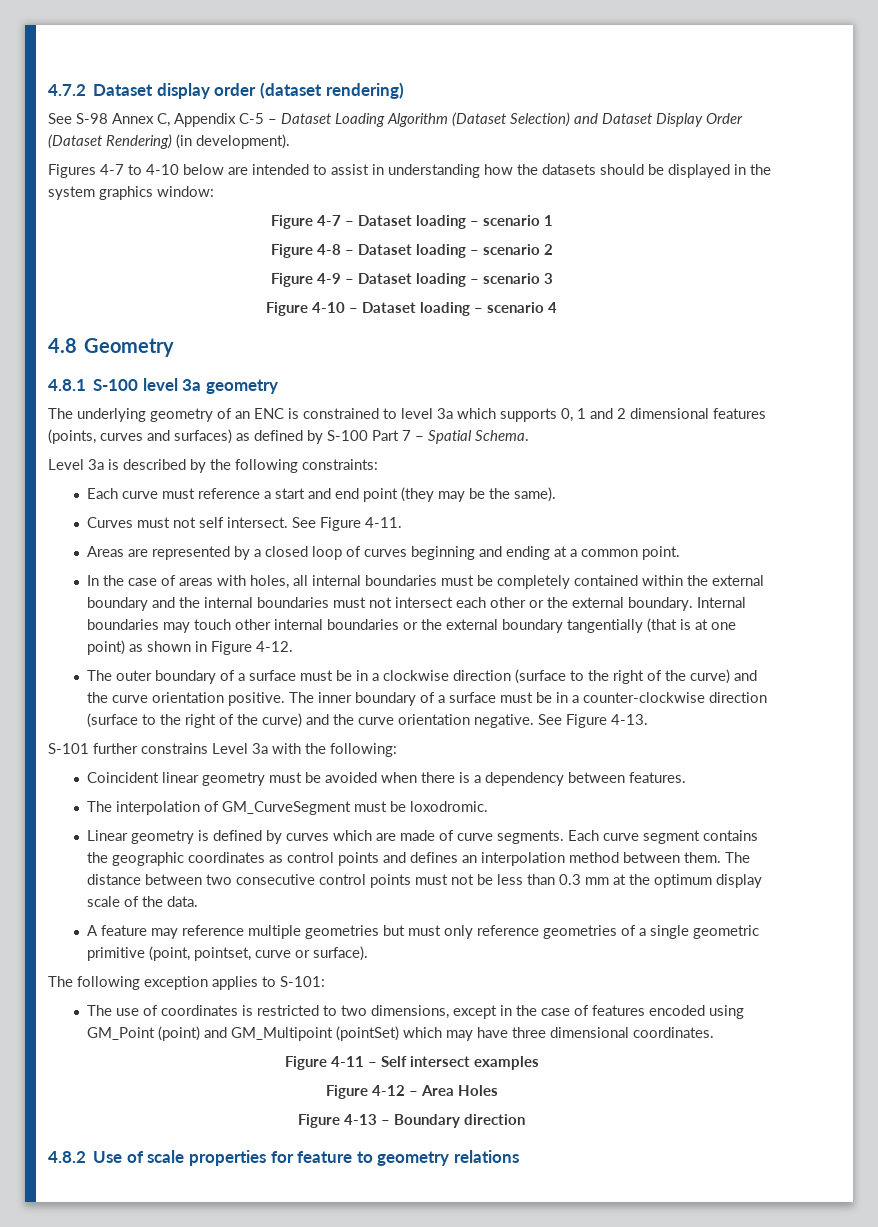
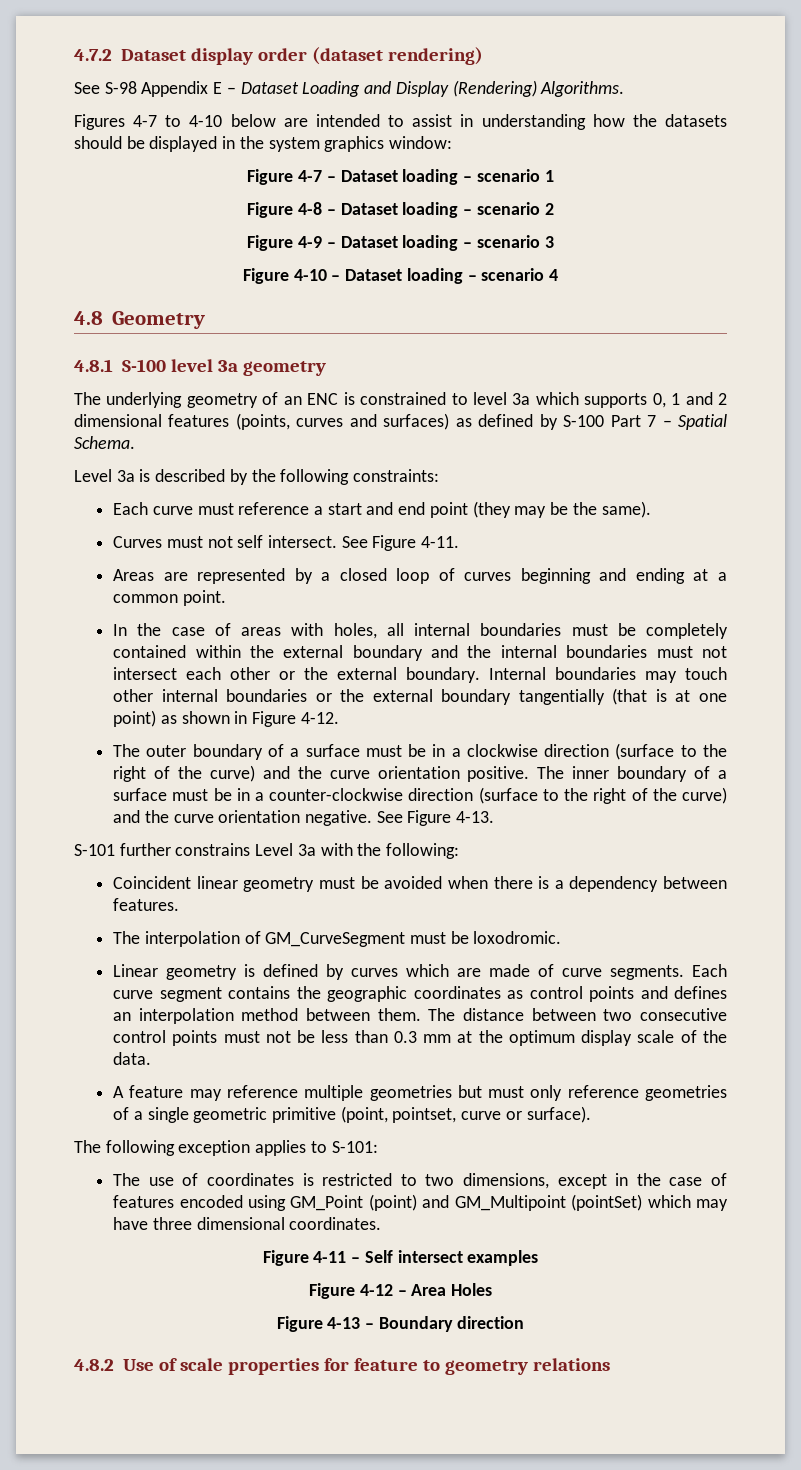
- See S-98 Annex C, Appendix C-5 – Dataset Loading Algorithm (Dataset Selection) and Dataset Display Order (Dataset Rendering) (in development).
+ See S-98 Appendix E – Dataset Loading and Display (Rendering) Algorithms.

